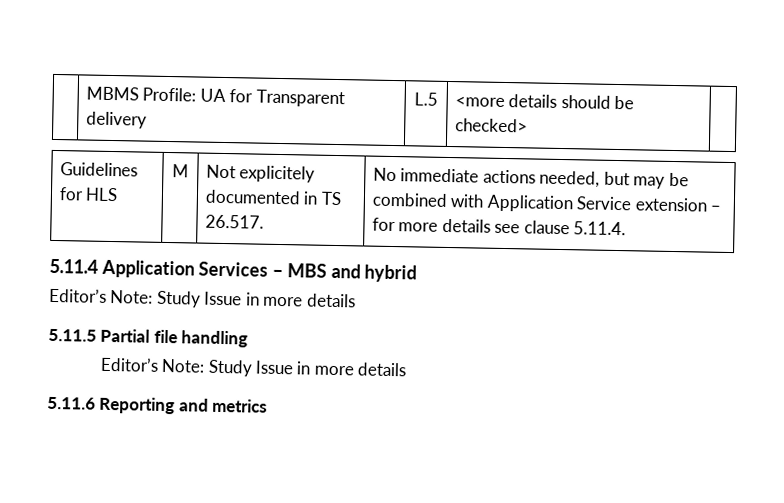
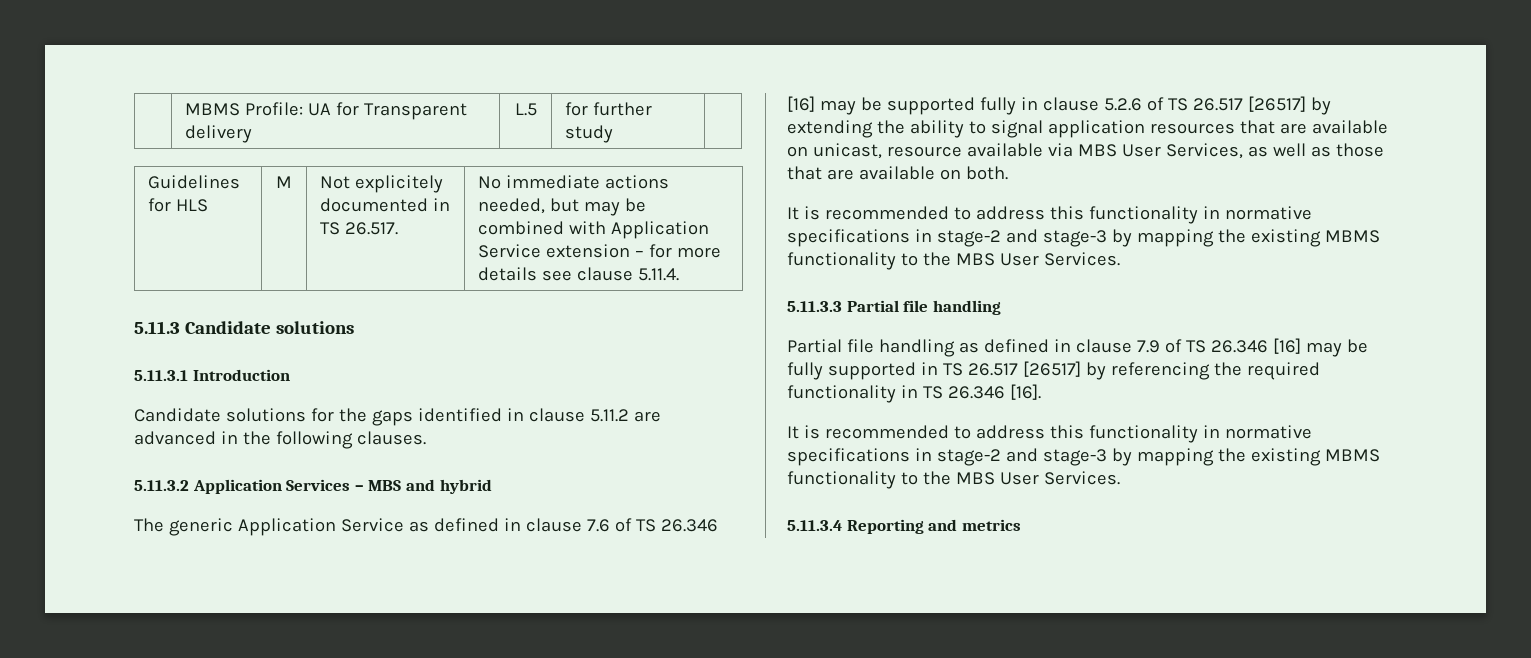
- | MBMS Profile: UA for Transparent delivery | L.5 | <more details should be checked> |
+ | MBMS Profile: UA for Transparent delivery | L.5 | for further study |
- 5.11.4 Application Services – MBS and hybrid
- Editor’s Note: Study Issue in more details
- 5.11.5 Partial file handling
- Editor’s Note: Study Issue in more details
- 5.11.6 Reporting and metrics
+ 5.11.3 Candidate solutions
+ 5.11.3.1 Introduction
+ Candidate solutions for the gaps identified in clause 5.11.2 are advanced in the following clauses.
+ 5.11.3.2 Application Services – MBS and hybrid
+ The generic Application Service as defined in clause 7.6 of TS 26.346 [16] may be supported fully in clause 5.2.6 of TS 26.517 [26517] by extending the ability to signal application resources that are available on unicast, resource available via MBS User Services, as well as those that are available on both.
+ It is recommended to address this functionality in normative specifications in stage-2 and stage-3 by mapping the existing MBMS functionality to the MBS User Services.
+ 5.11.3.3 Partial file handling
+ Partial file handling as defined in clause 7.9 of TS 26.346 [16] may be fully supported in TS 26.517 [26517] by referencing the required functionality in TS 26.346 [16].
+ It is recommended to address this functionality in normative specifications in stage-2 and stage-3 by mapping the existing MBMS functionality to the MBS User Services.
+ 5.11.3.4 Reporting and metrics

